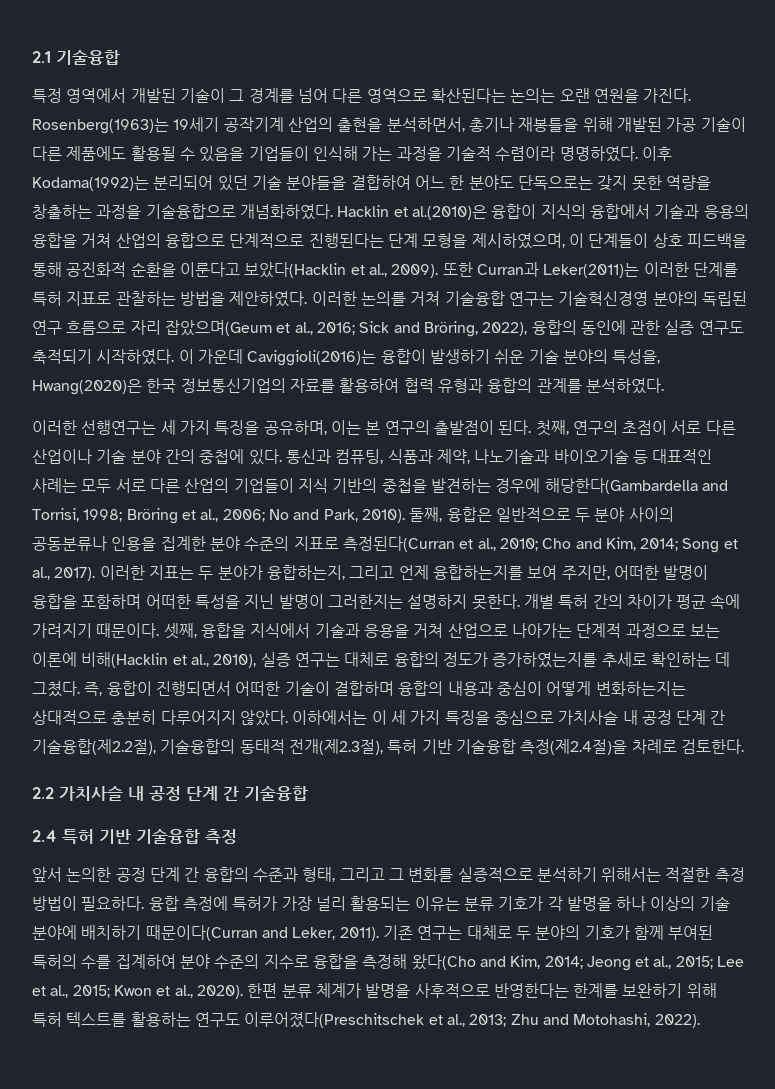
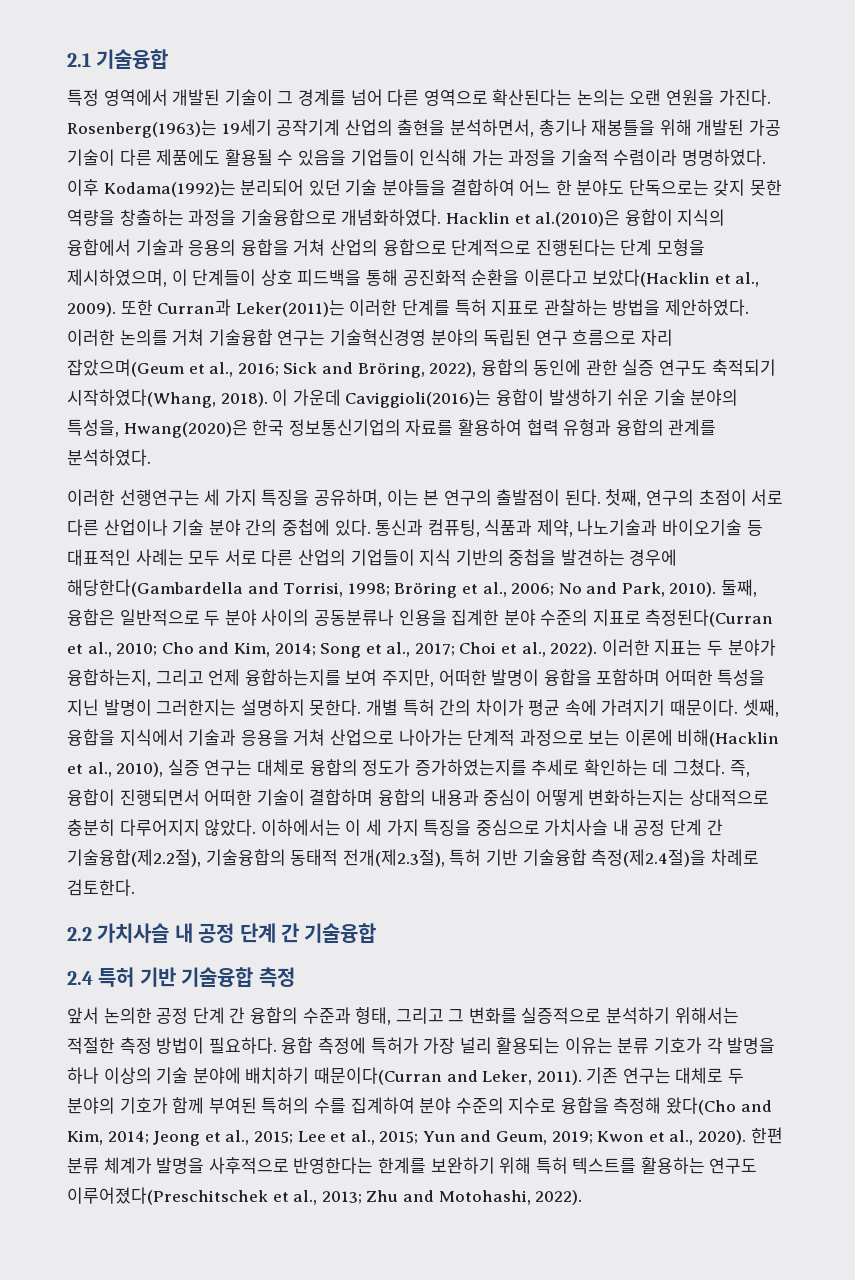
- 이러한 논의를 거쳐 기술융합 연구는 기술혁신경영 분야의 독립된 연구 흐름으로 자리 잡았으며(Geum et al., 2016; Sick and Bröring, 2022), 융합의 동인에 관한 실증 연구도 축적되기 시작하였다.
+ 이러한 논의를 거쳐 기술융합 연구는 기술혁신경영 분야의 독립된 연구 흐름으로 자리 잡았으며(Geum et al., 2016; Sick and Bröring, 2022), 융합의 동인에 관한 실증 연구도 축적되기 시작하였다(Whang, 2018).
- 둘째, 융합은 일반적으로 두 분야 사이의 공동분류나 인용을 집계한 분야 수준의 지표로 측정된다(Curran et al., 2010; Cho and Kim, 2014; Song et al., 2017).
+ 둘째, 융합은 일반적으로 두 분야 사이의 공동분류나 인용을 집계한 분야 수준의 지표로 측정된다(Curran et al., 2010; Cho and Kim, 2014; Song et al., 2017; Choi et al., 2022).
- 기존 연구는 대체로 두 분야의 기호가 함께 부여된 특허의 수를 집계하여 분야 수준의 지수로 융합을 측정해 왔다(Cho and Kim, 2014; Jeong et al., 2015; Lee et al., 2015; Kwon et al., 2020).
+ 기존 연구는 대체로 두 분야의 기호가 함께 부여된 특허의 수를 집계하여 분야 수준의 지수로 융합을 측정해 왔다(Cho and Kim, 2014; Jeong et al., 2015; Lee et al., 2015; Yun and Geum, 2019; Kwon et al., 2020).

